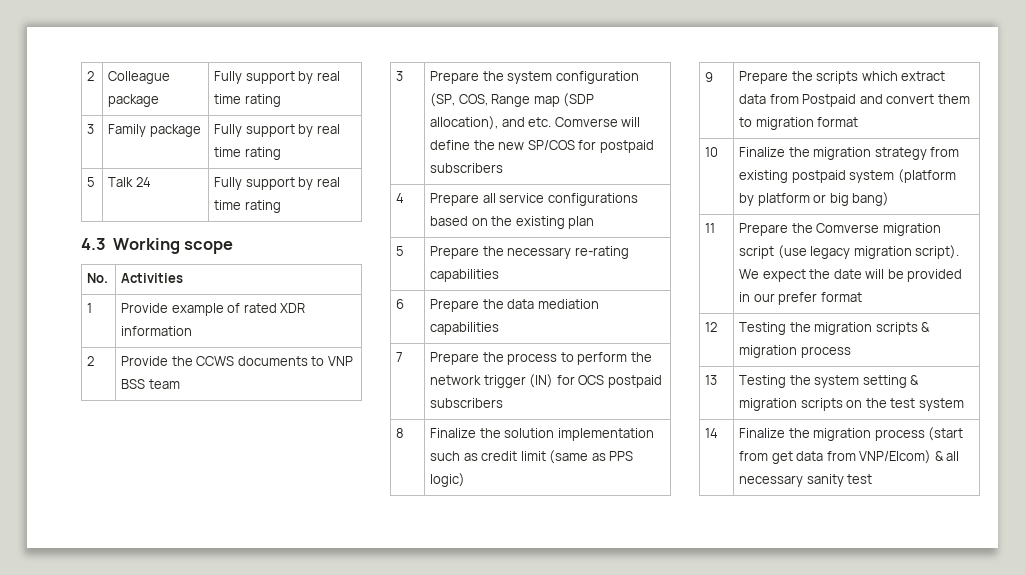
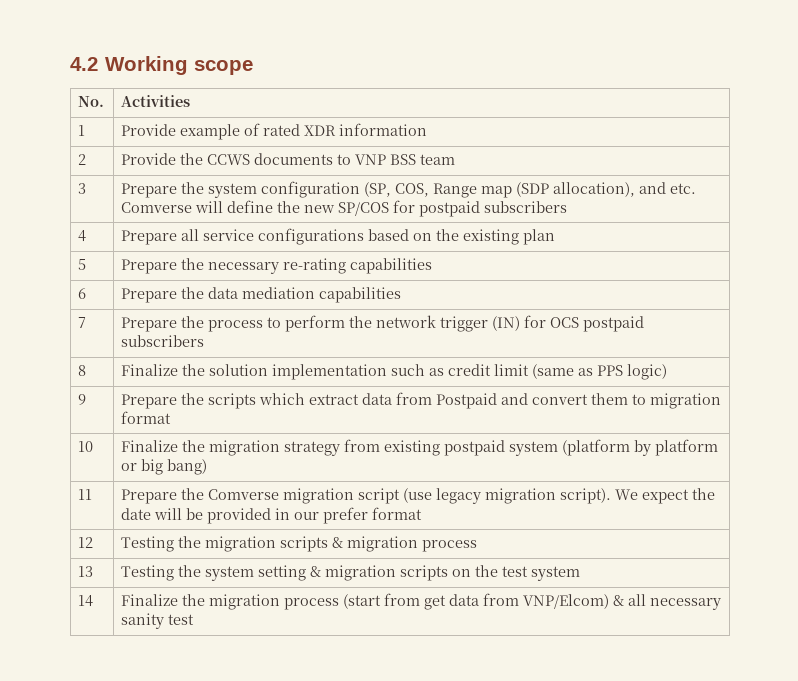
- 2 | Colleague package | Fully support by real time rating
- 3 | Family package | Fully support by real time rating
- 5 | Talk 24 | Fully support by real time rating
- 4.3 Working scope
+ 4.2 Working scope

